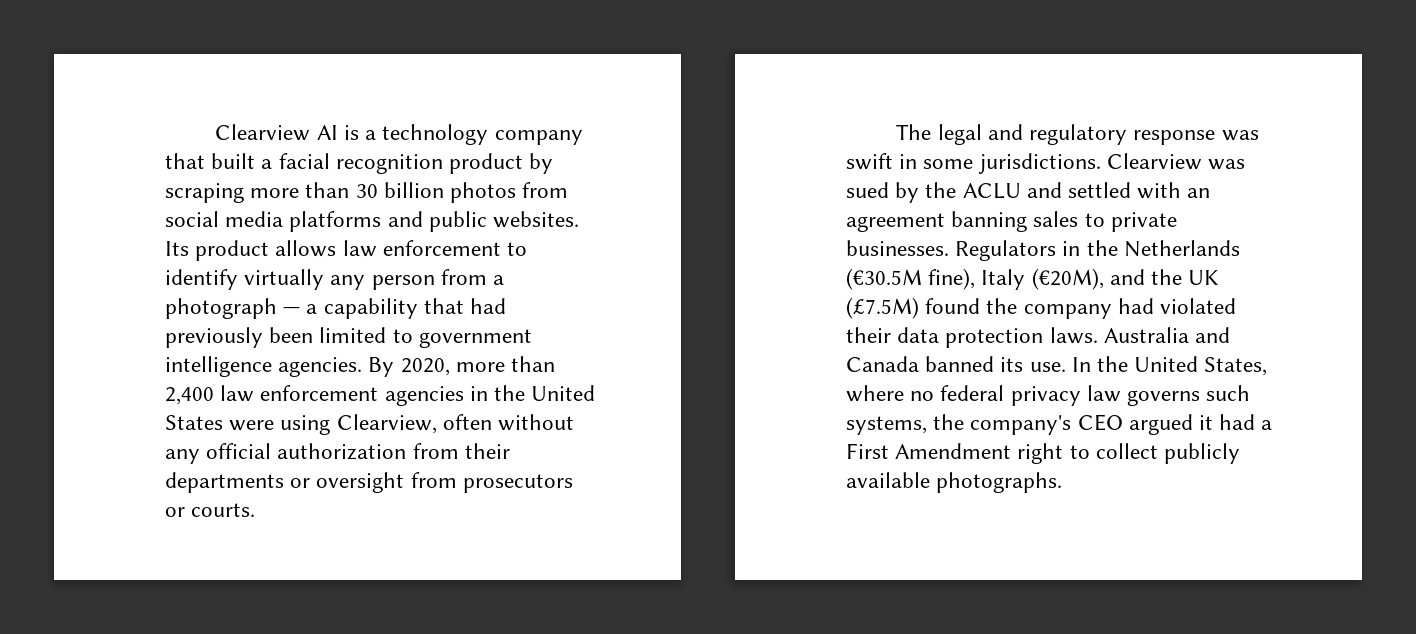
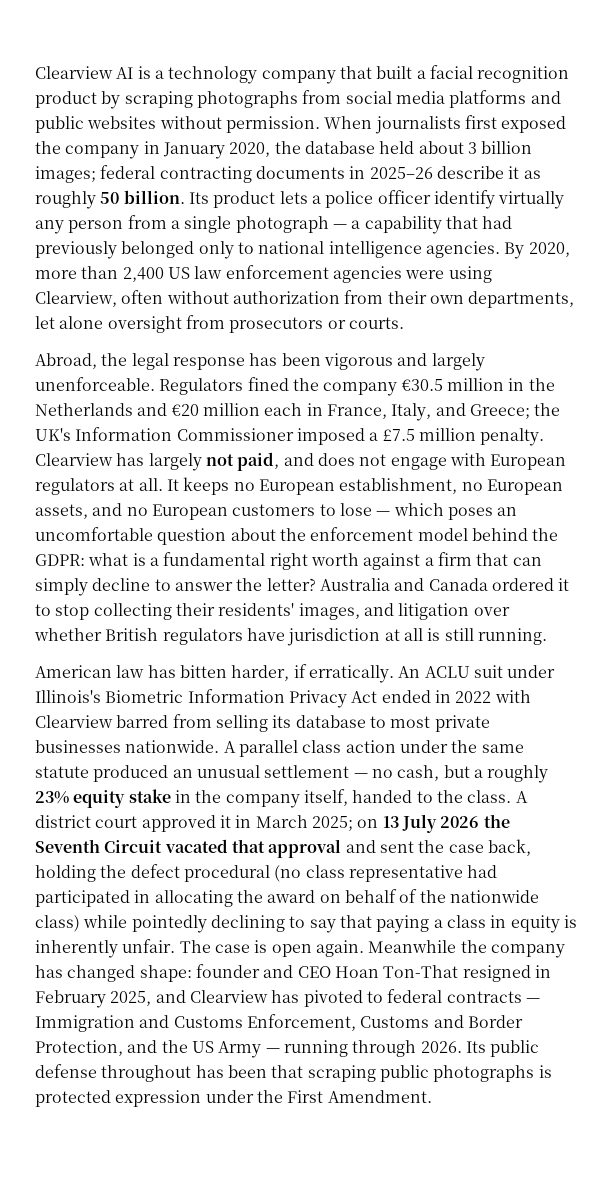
- Clearview AI is a technology company that built a facial recognition product by scraping more than 30 billion photos from social media platforms and public websites. Its product allows law enforcement to identify virtually any person from a photograph — a capability that had previously been limited to government intelligence agencies.
+ Clearview AI is a technology company that built a facial recognition product by scraping photographs from social media platforms and public websites without permission. When journalists first exposed the company in January 2020, the database held about 3 billion images; federal contracting documents in 2025–26 describe it as roughly 50 billion. Its product lets a police officer identify virtually any person from a single photograph — a capability that had previously belonged only to national intelligence agencies.
- By 2020, more than 2,400 law enforcement agencies in the United States were using Clearview, often without any official authorization from their departments or oversight from prosecutors or courts.
+ By 2020, more than 2,400 US law enforcement agencies were using Clearview, often without authorization from their own departments, let alone oversight from prosecutors or courts.
- The legal and regulatory response was swift in some jurisdictions. Clearview was sued by the ACLU and settled with an agreement banning sales to private businesses. Regulators in the Netherlands (€30.5M fine), Italy (€20M), and the UK (£7.5M) found the company had violated their data protection laws. Australia and Canada banned its use. In the United States, where no federal privacy law governs such systems, the company's CEO argued it had a First Amendment right to collect publicly available photographs.
+ Abroad, the legal response has been vigorous and largely unenforceable. Regulators fined the company €30.5 million in the Netherlands and €20 million each in France, Italy, and Greece; the UK's Information Commissioner imposed a £7.5 million penalty. Clearview has largely not paid, and does not engage with European regulators at all. It keeps no European establishment, no European assets, and no European customers to lose — which poses an uncomfortable question about the enforcement model behind the GDPR: what is a fundamental right worth against a firm that can simply decline to answer the letter? Australia and Canada ordered it to stop collecting their residents' images, and litigation over whether British regulators have jurisdiction at all is still running.
+ American law has bitten harder, if erratically. An ACLU suit under Illinois's Biometric Information Privacy Act ended in 2022 with Clearview barred from selling its database to most private businesses nationwide. A parallel class action under the same statute produced an unusual settlement — no cash, but a roughly 23% equity stake in the company itself, handed to the class. A district court approved it in March 2025; on 13 July 2026 the Seventh Circuit vacated that approval and sent the case back, holding the defect procedural (no class representative had participated in allocating the award on behalf of the nationwide class) while pointedly declining to say that paying a class in equity is inherently unfair. The case is open again. Meanwhile the company has changed shape: founder and CEO Hoan Ton-That resigned in February 2025, and Clearview has pivoted to federal contracts — Immigration and Customs Enforcement, Customs and Border Protection, and the US Army — running through 2026. Its public defense throughout has been that scraping public photographs is protected expression under the First Amendment.

